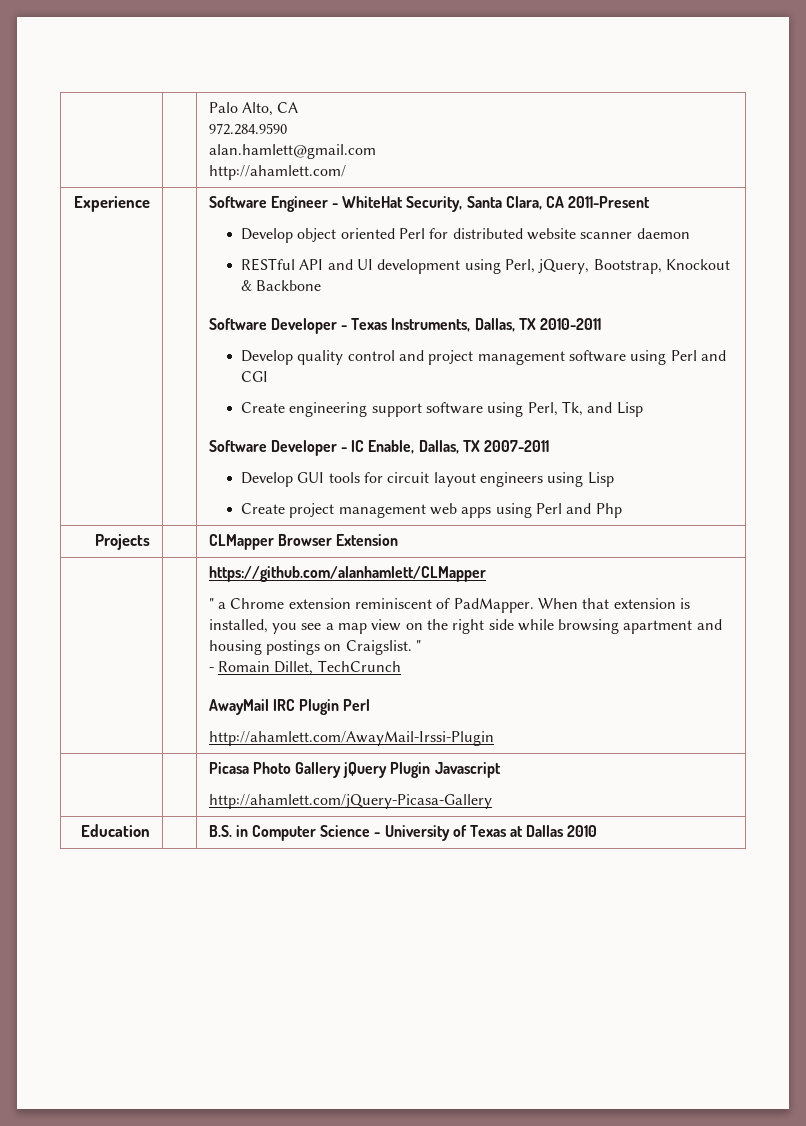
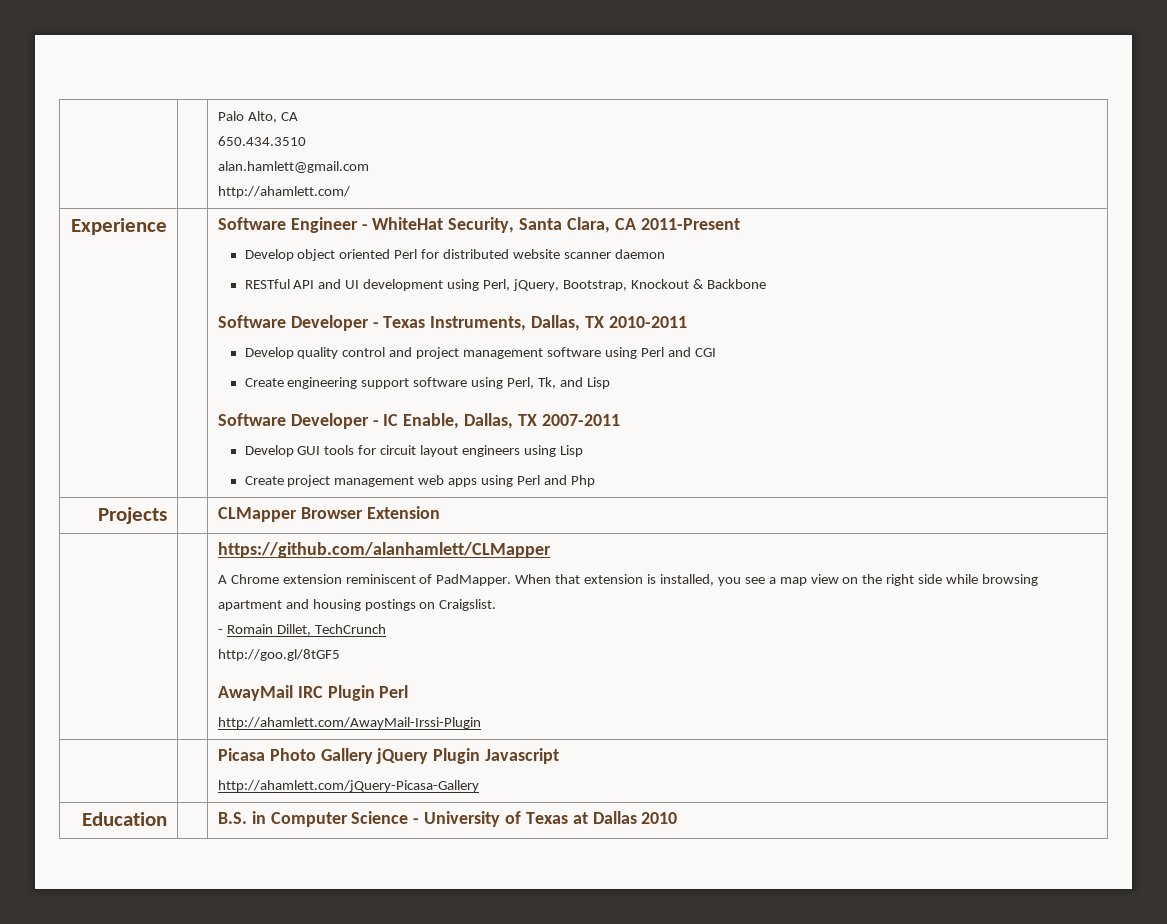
  | | Palo Alto, CA
- 972.284.9590
+ 650.434.3510
  | | https://github.com/alanhamlett/CLMapper
- " a Chrome extension reminiscent of PadMapper. When that extension is installed, you see a map view on the right side while browsing apartment and housing postings on Craigslist. "
+ A Chrome extension reminiscent of PadMapper. When that extension is installed, you see a map view on the right side while browsing apartment and housing postings on Craigslist.
  - Romain Dillet, TechCrunch
+ http://goo.gl/8tGF5

